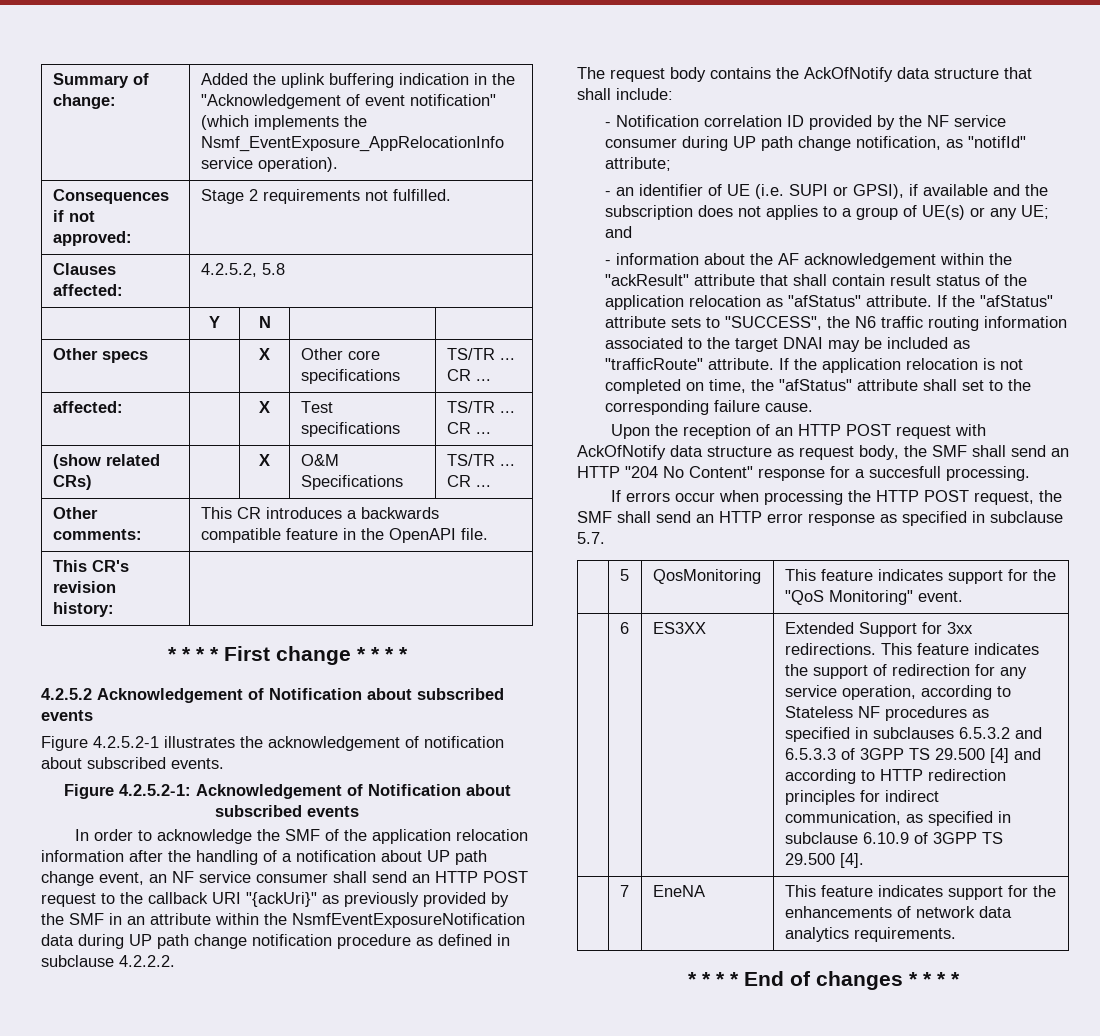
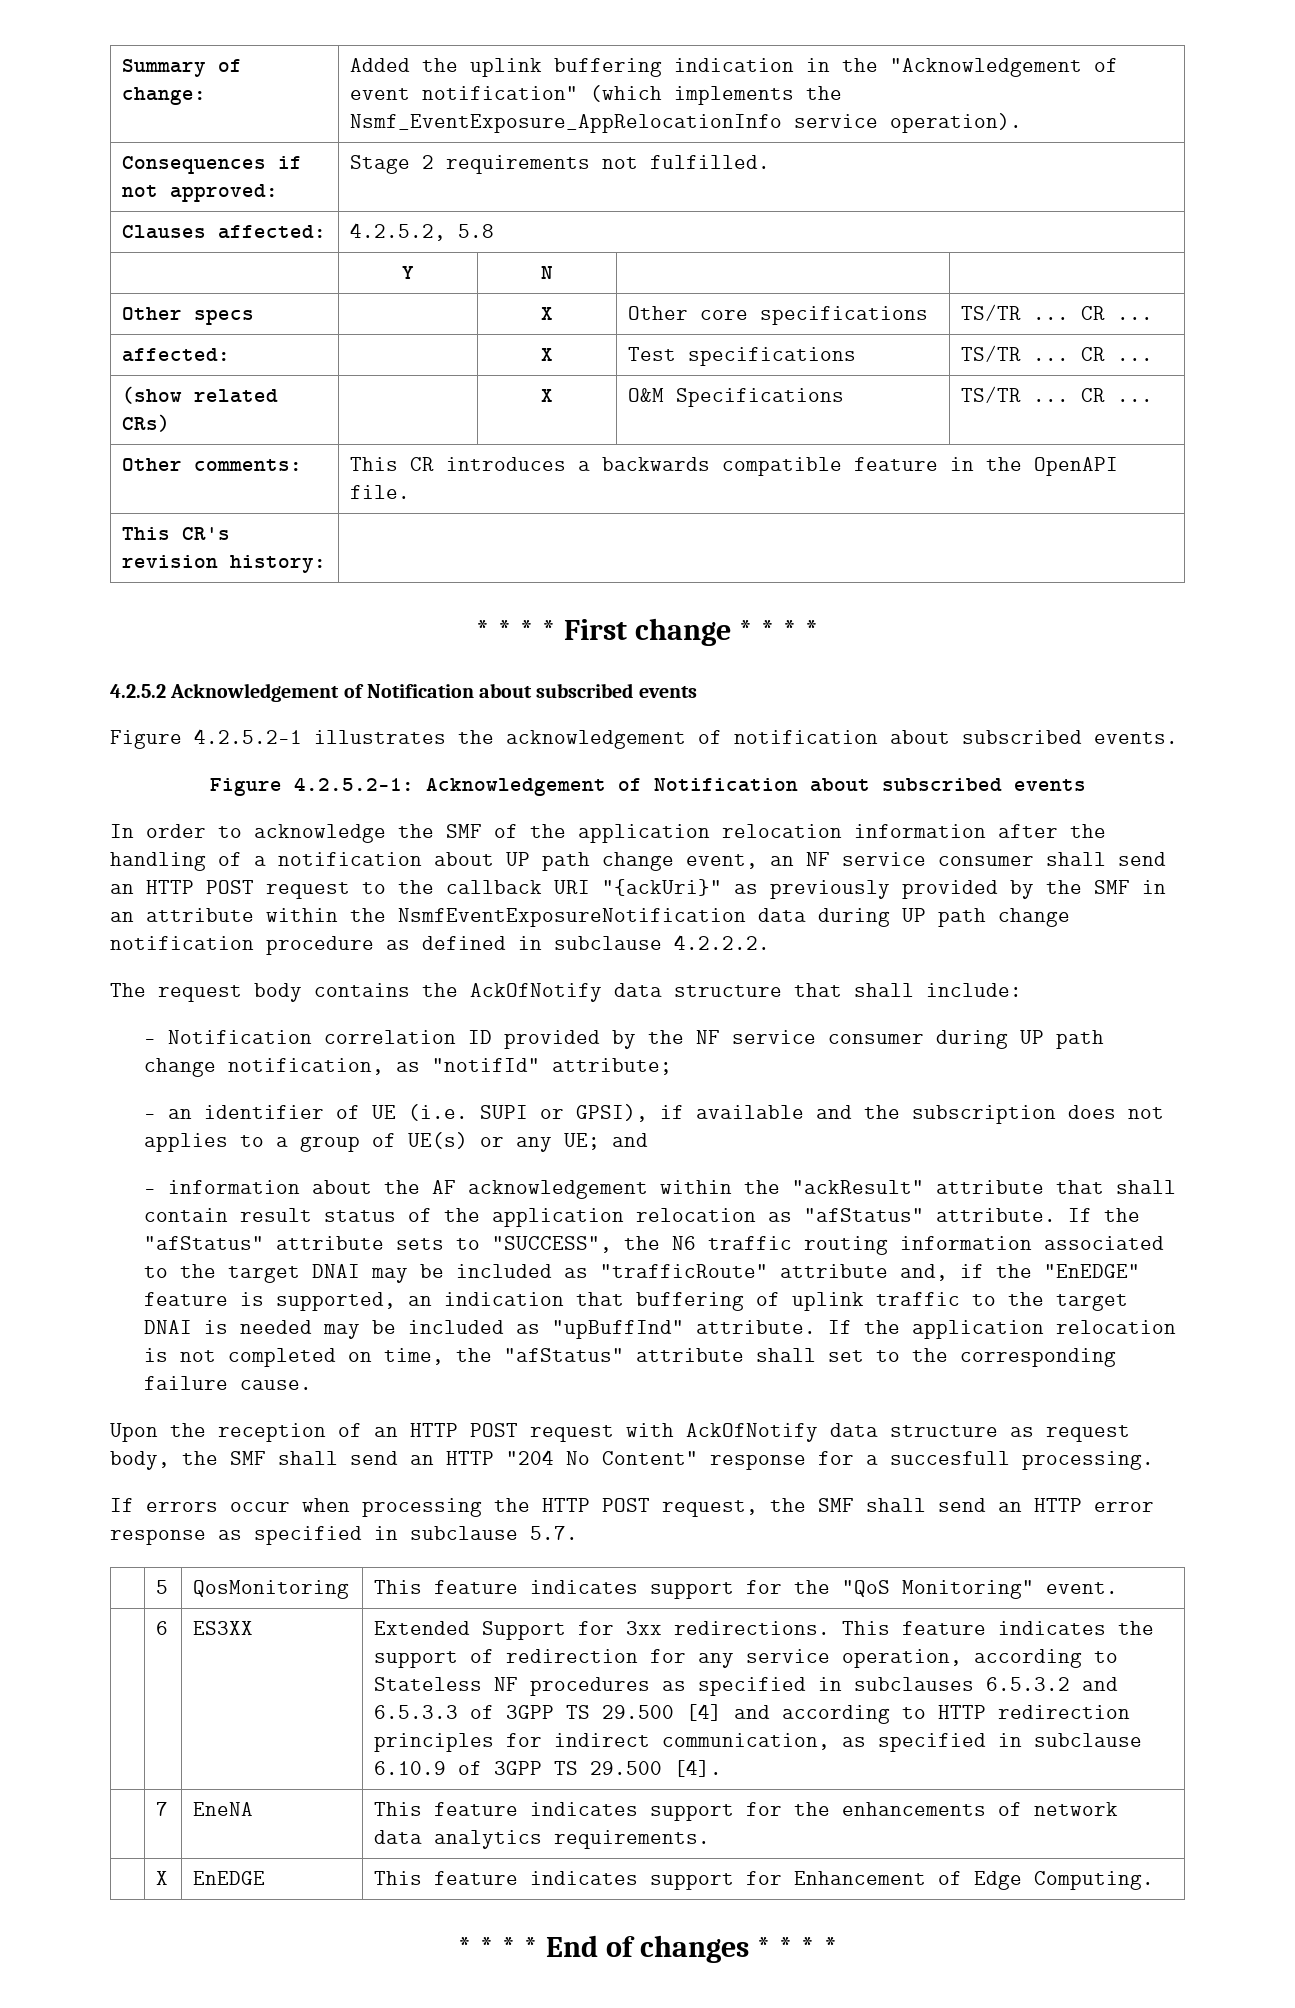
- If the "afStatus" attribute sets to "SUCCESS", the N6 traffic routing information associated to the target DNAI may be included as "trafficRoute" attribute.
+ If the "afStatus" attribute sets to "SUCCESS", the N6 traffic routing information associated to the target DNAI may be included as "trafficRoute" attribute and, if the "EnEDGE" feature is supported, an indication that buffering of uplink traffic to the target DNAI is needed may be included as "upBuffInd" attribute.
+ | X | EnEDGE | This feature indicates support for Enhancement of Edge Computing.

